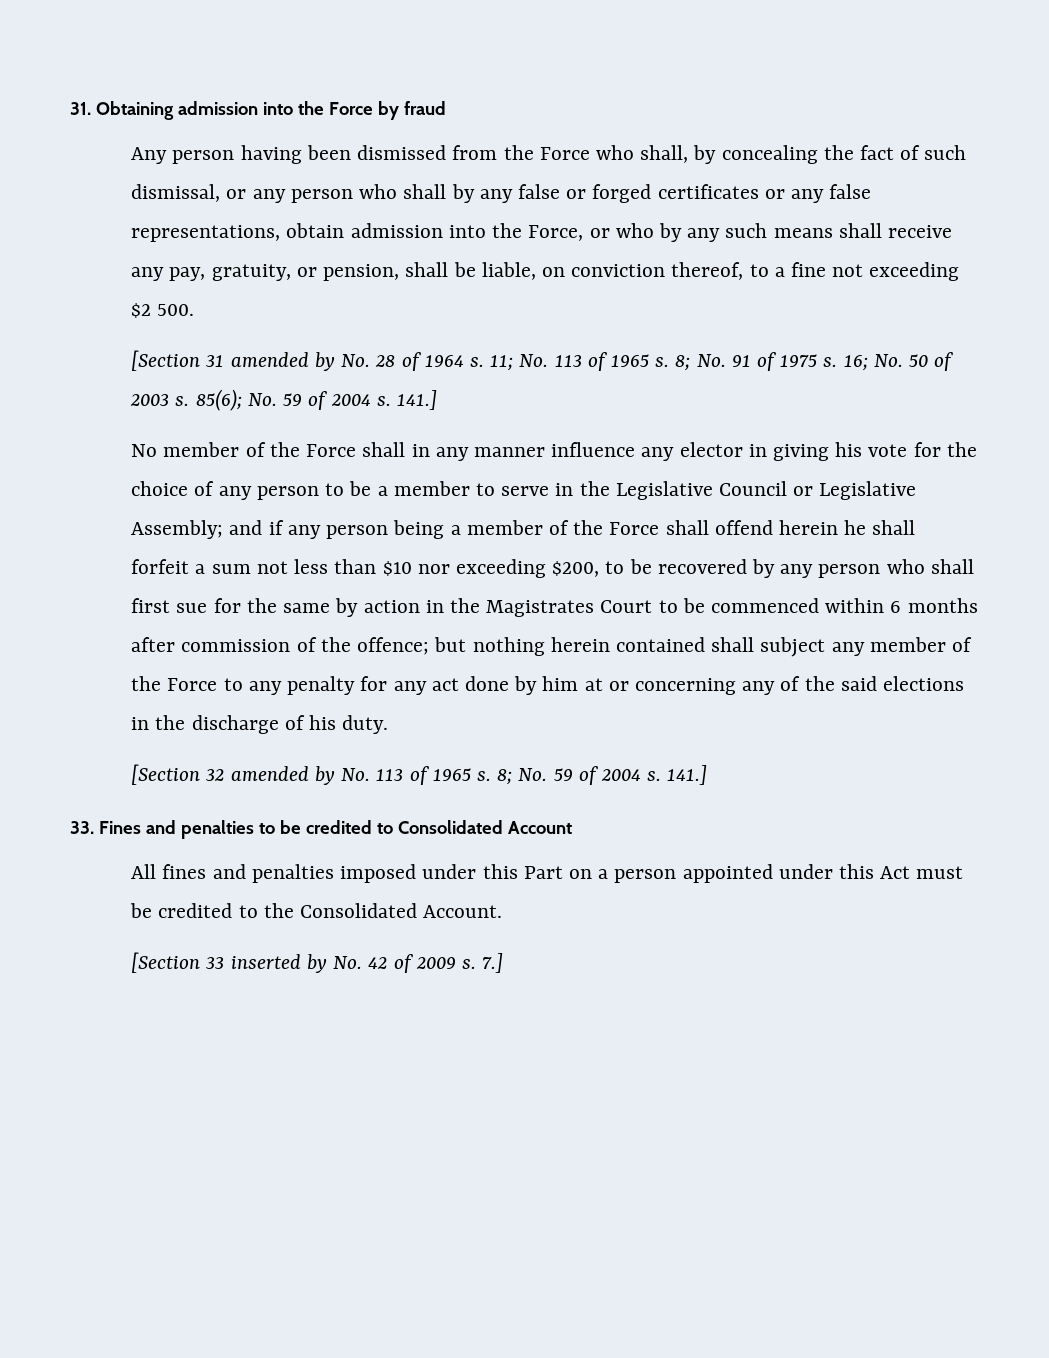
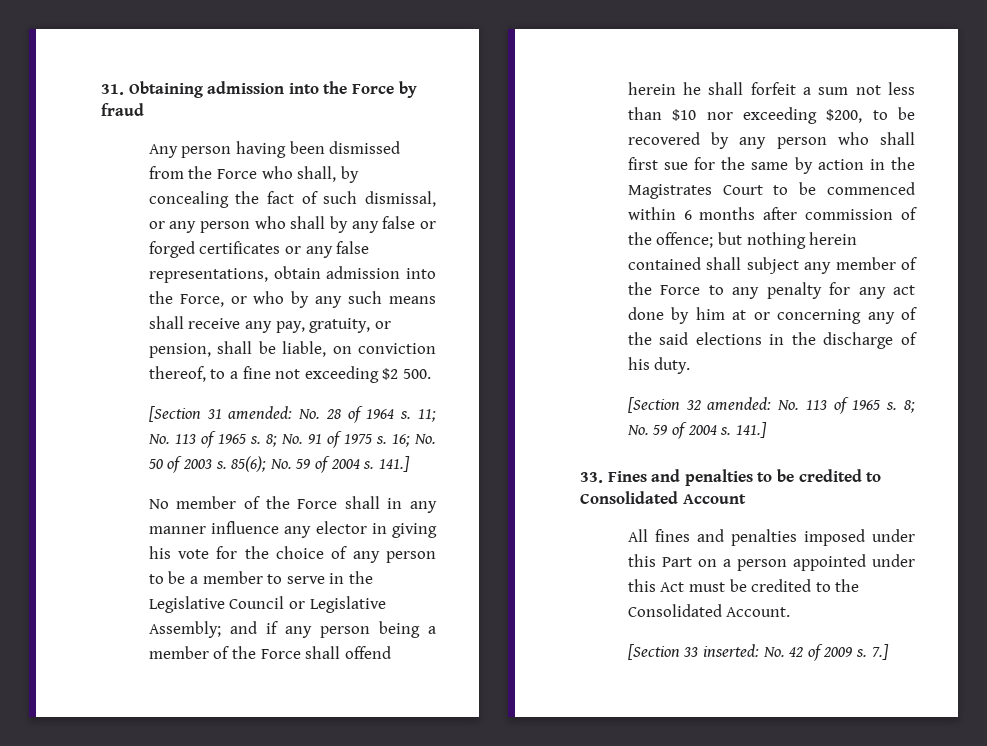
- [Section 31 amended by No. 28 of 1964 s.
+ [Section 31 amended: No. 28 of 1964 s.
- [Section 32 amended by No. 113 of 1965 s.
+ [Section 32 amended: No. 113 of 1965 s.
- [Section 33 inserted by No. 42 of 2009 s.
+ [Section 33 inserted: No. 42 of 2009 s.

